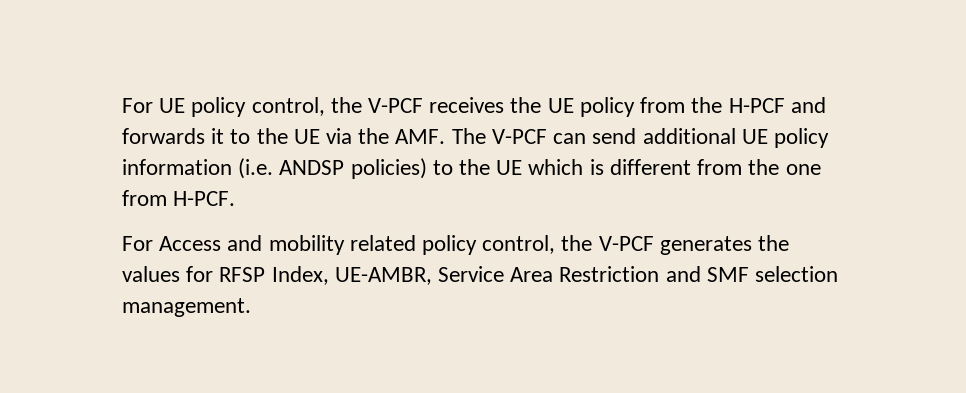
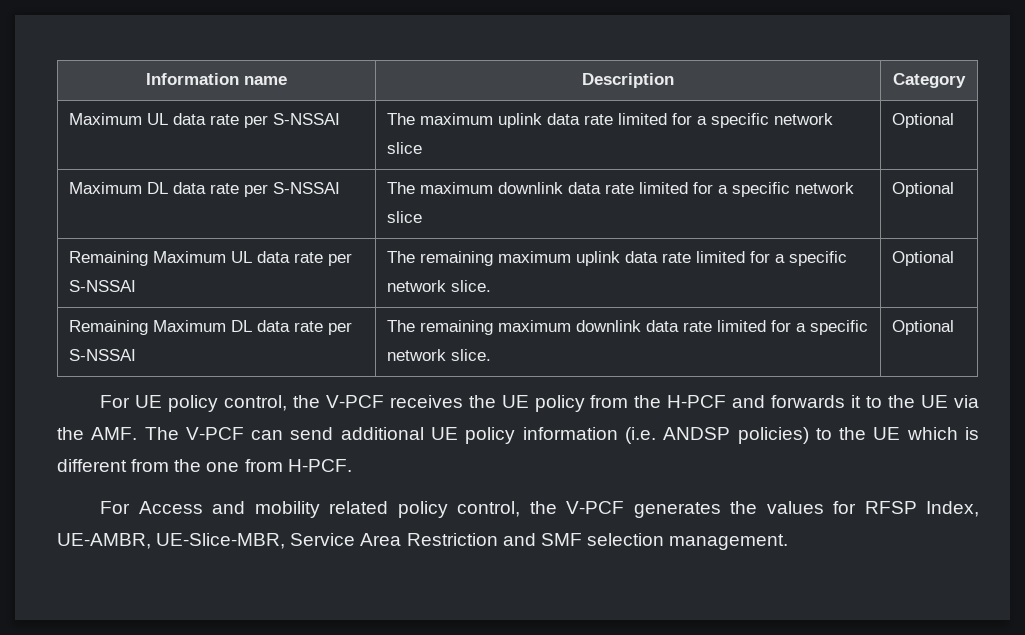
+ Information name | Description | Category
+ Maximum UL data rate per S-NSSAI | The maximum uplink data rate limited for a specific network slice | Optional
+ Maximum DL data rate per S-NSSAI | The maximum downlink data rate limited for a specific network slice | Optional
+ Remaining Maximum UL data rate per S-NSSAI | The remaining maximum uplink data rate limited for a specific network slice. | Optional
+ Remaining Maximum DL data rate per S-NSSAI | The remaining maximum downlink data rate limited for a specific network slice. | Optional
- For Access and mobility related policy control, the V-PCF generates the values for RFSP Index, UE-AMBR, Service Area Restriction and SMF selection management.
+ For Access and mobility related policy control, the V-PCF generates the values for RFSP Index, UE-AMBR, UE-Slice-MBR, Service Area Restriction and SMF selection management.

